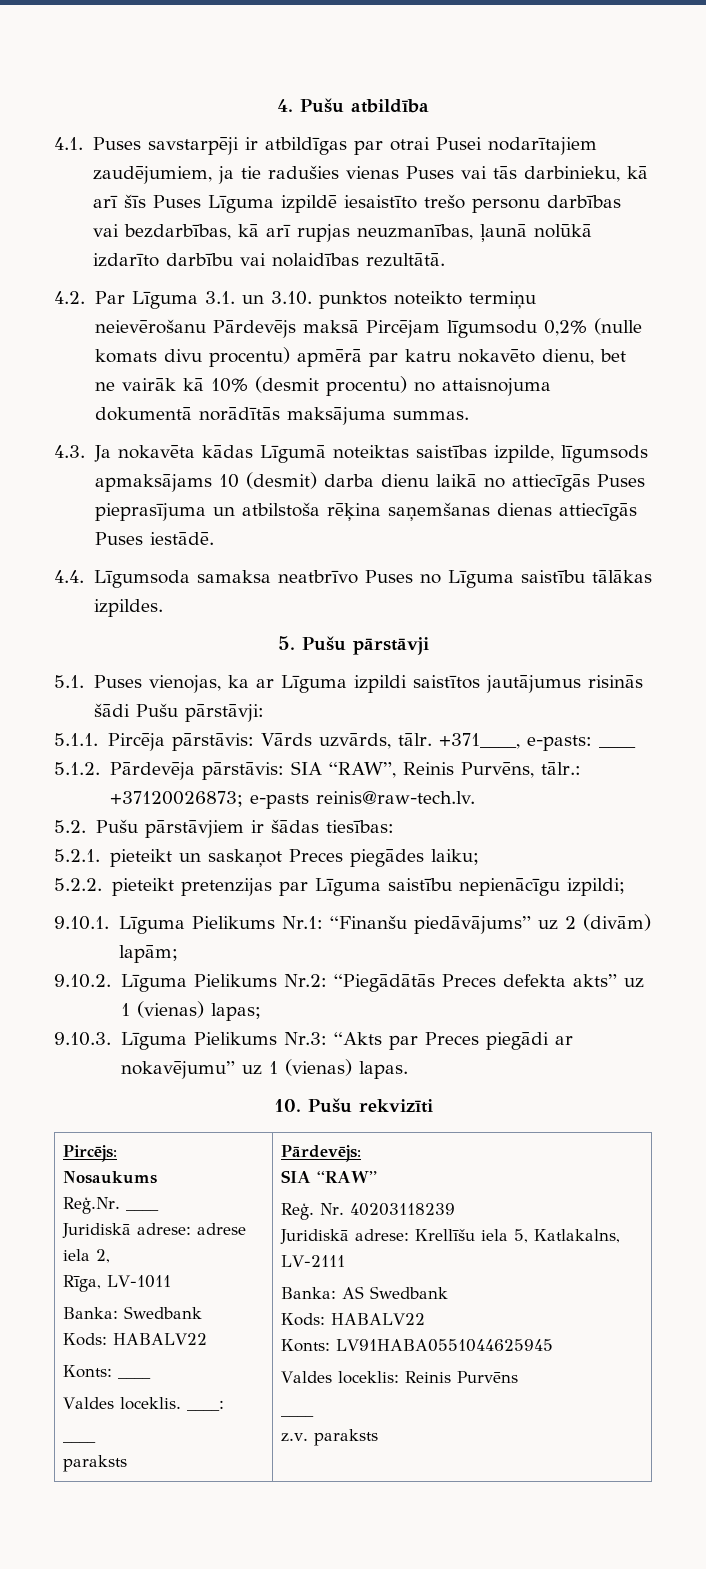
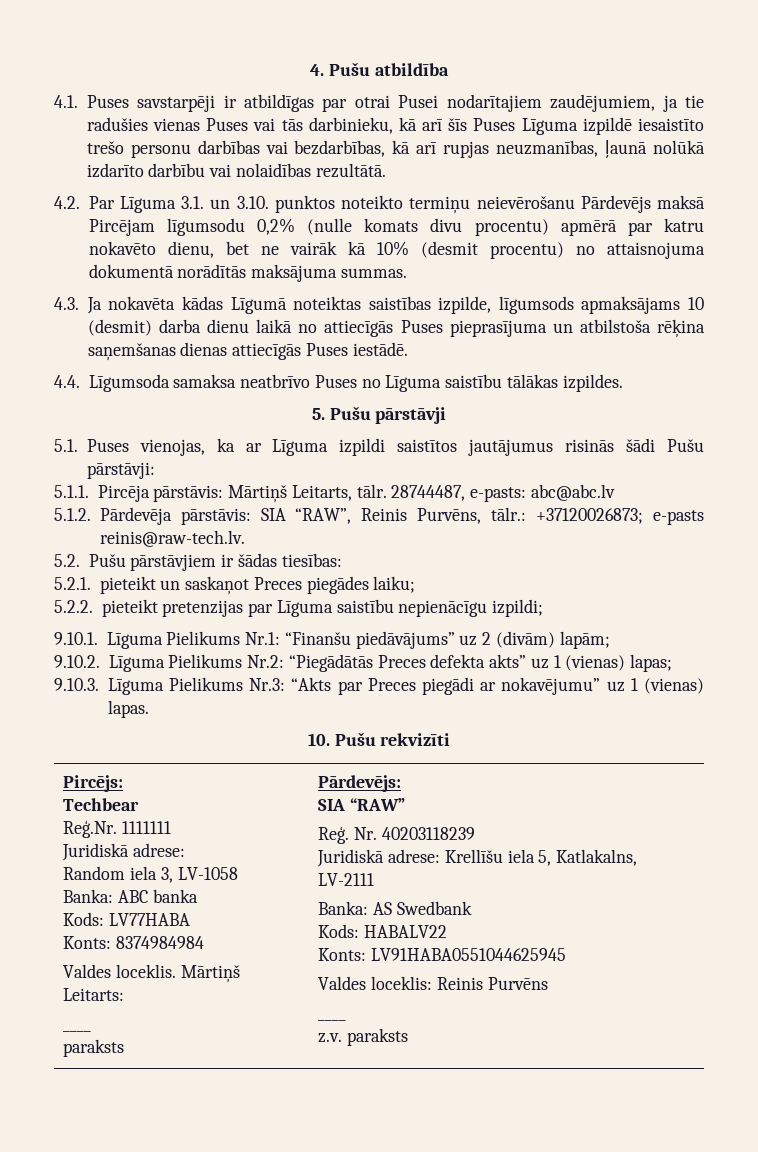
- 5.1.1. Pircēja pārstāvis: Vārds uzvārds, tālr. +371____, e-pasts: ____
+ 5.1.1. Pircēja pārstāvis: Mārtiņš Leitarts, tālr. 28744487, e-pasts: abc@abc.lv
- Nosaukums
+ Techbear
- Reģ.Nr. ____
- Juridiskā adrese: adrese iela 2,
- Rīga, LV-1011
- Banka: Swedbank
- Kods: HABALV22
- Konts: ____
+ Reģ.Nr. 1111111
+ Juridiskā adrese:
+ Random iela 3, LV-1058
+ Banka: ABC banka
+ Kods: LV77HABA
+ Konts: 8374984984
- ____:
+ Mārtiņš Leitarts:

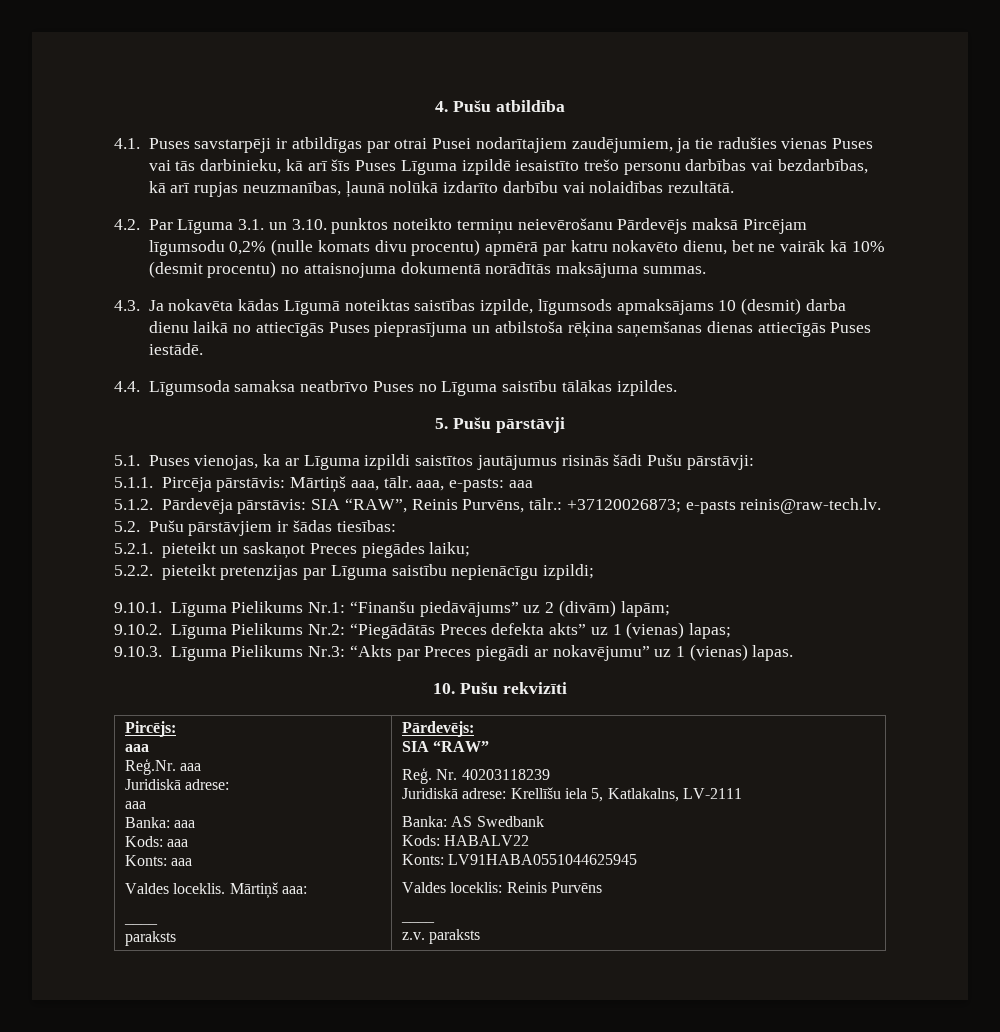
- 5.1.1. Pircēja pārstāvis: Mārtiņš Leitarts, tālr. 28744487, e-pasts: abc@abc.lv
+ 5.1.1. Pircēja pārstāvis: Mārtiņš aaa, tālr. aaa, e-pasts: aaa
  Pircējs:
- Techbear
+ aaa
- Reģ.Nr. 1111111
+ Reģ.Nr. aaa
  Juridiskā adrese:
- Random iela 3, LV-1058
- Banka: ABC banka
- Kods: LV77HABA
- Konts: 8374984984
+ aaa
+ Banka: aaa
+ Kods: aaa
+ Konts: aaa
- Mārtiņš Leitarts:
+ Mārtiņš aaa:

